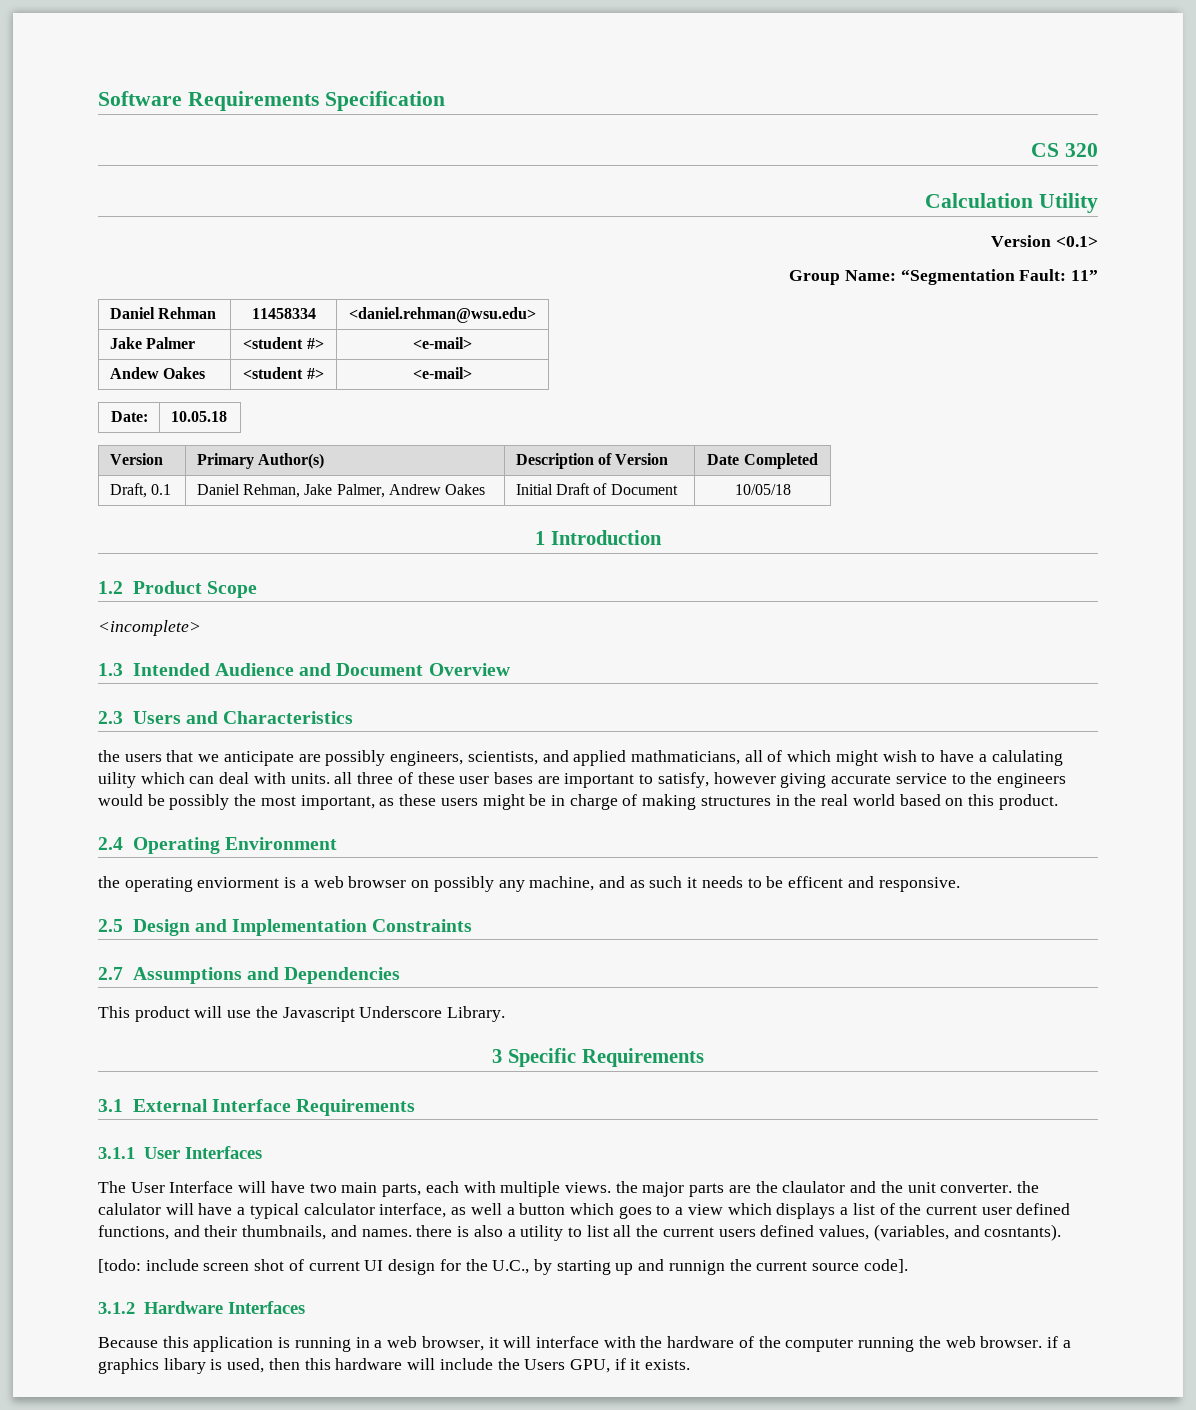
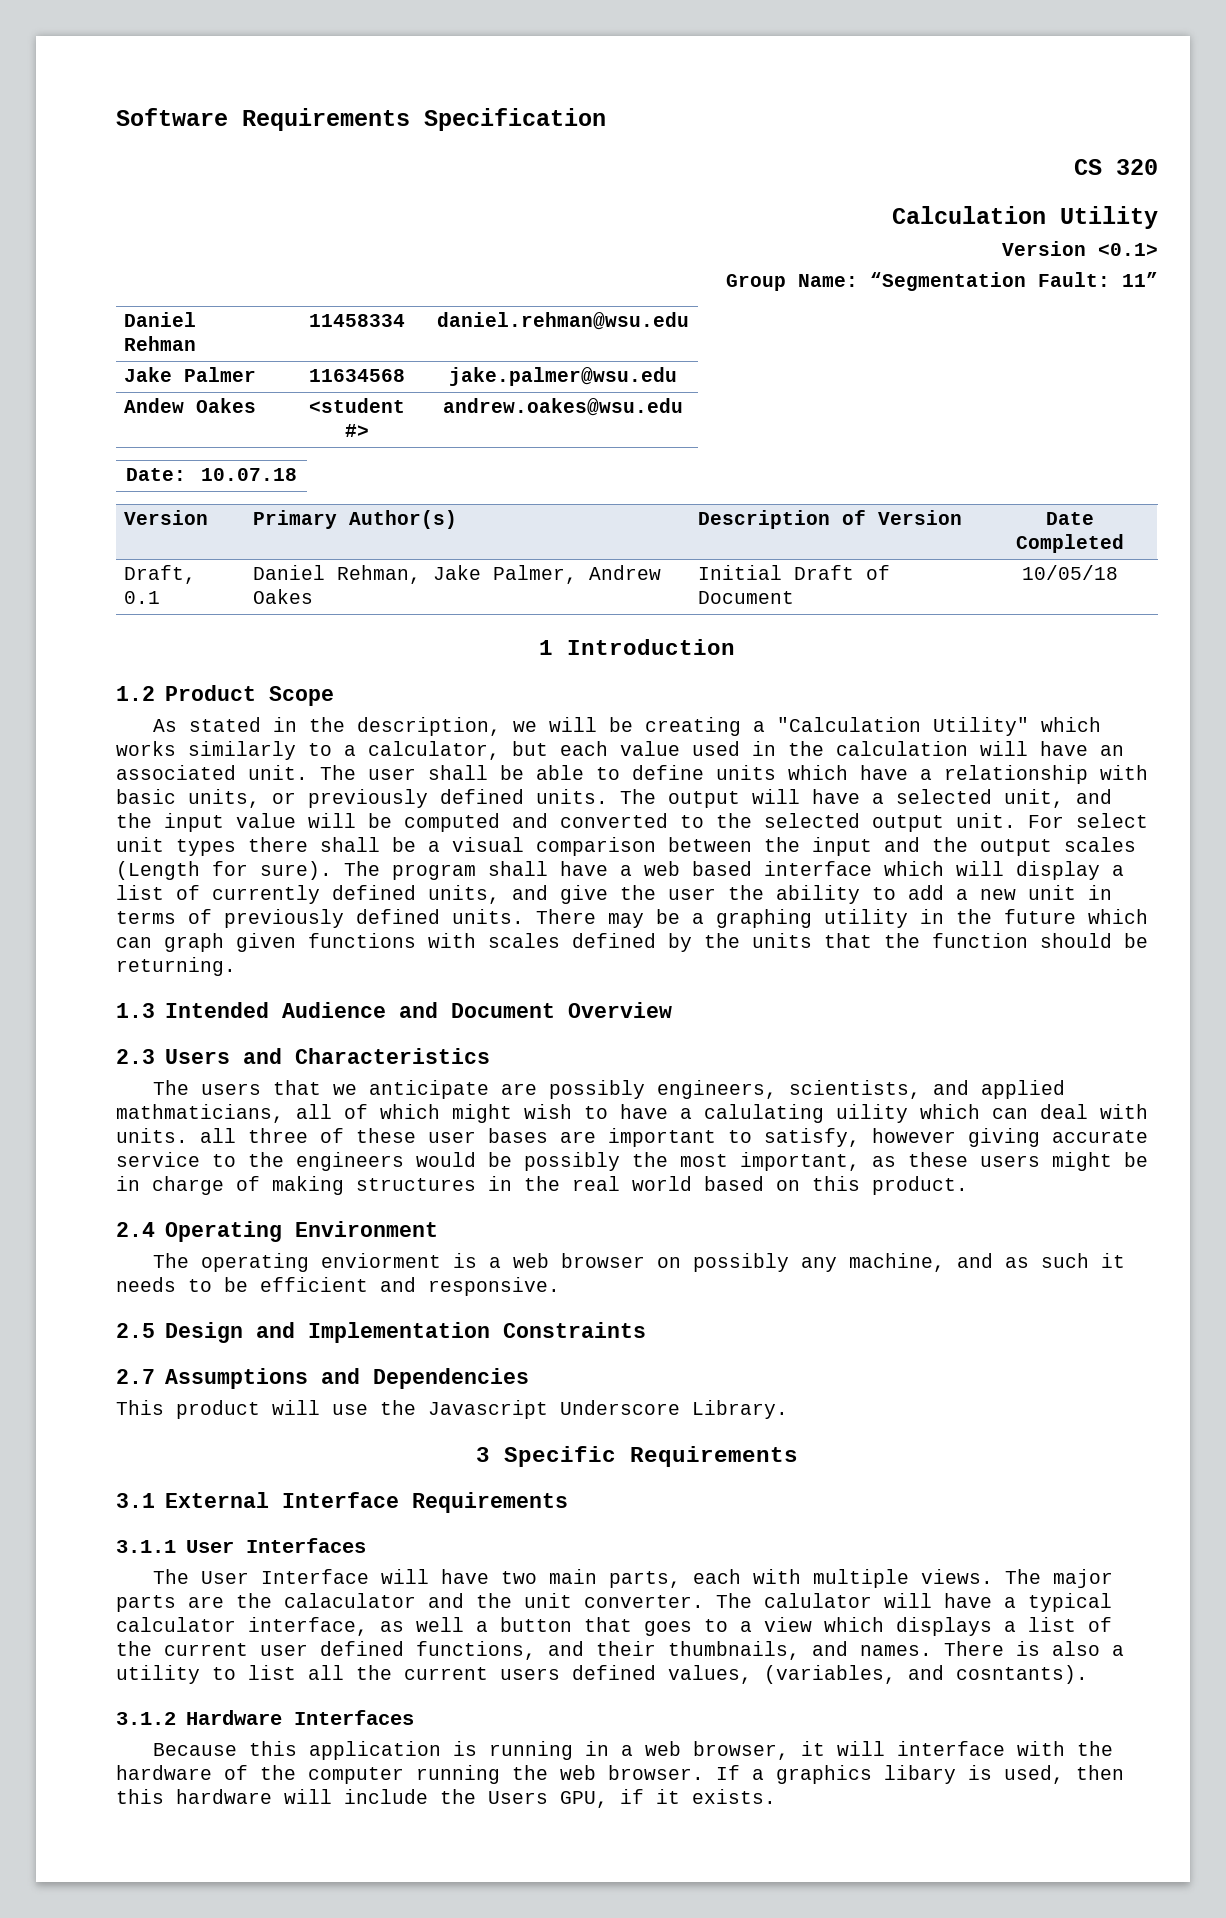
- Daniel Rehman | 11458334 | <daniel.rehman@wsu.edu>
+ Daniel Rehman | 11458334 | daniel.rehman@wsu.edu
- Jake Palmer | <student #> | <e-mail>
+ Jake Palmer | 11634568 | jake.palmer@wsu.edu
- Andew Oakes | <student #> | <e-mail>
+ Andew Oakes | <student #> | andrew.oakes@wsu.edu
- Date: | 10.05.18
+ Date: | 10.07.18
- <incomplete>
+ As stated in the description, we will be creating a "Calculation Utility" which works similarly to a calculator, but each value used in the calculation will have an associated unit. The user shall be able to define units which have a relationship with basic units, or previously defined units. The output will have a selected unit, and the input value will be computed and converted to the selected output unit. For select unit types there shall be a visual comparison between the input and the output scales (Length for sure). The program shall have a web based interface which will display a list of currently defined units, and give the user the ability to add a new unit in terms of previously defined units. There may be a graphing utility in the future which can graph given functions with scales defined by the units that the function should be returning.
- the users that we anticipate are possibly engineers, scientists, and applied mathmaticians, all of which might wish to have a calulating uility which can deal with units. all three of these user bases are important to satisfy, however giving accurate service to the engineers would be possibly the most important, as these users might be in charge of making structures in the real world based on this product.
+ The users that we anticipate are possibly engineers, scientists, and applied mathmaticians, all of which might wish to have a calulating uility which can deal with units. all three of these user bases are important to satisfy, however giving accurate service to the engineers would be possibly the most important, as these users might be in charge of making structures in the real world based on this product.
- the operating enviorment is a web browser on possibly any machine, and as such it needs to be efficent and responsive.
+ The operating enviorment is a web browser on possibly any machine, and as such it needs to be efficient and responsive.
- The User Interface will have two main parts, each with multiple views. the major parts are the claulator and the unit converter. the calulator will have a typical calculator interface, as well a button which goes to a view which displays a list of the current user defined functions, and their thumbnails, and names. there is also a utility to list all the current users defined values, (variables, and cosntants).
+ The User Interface will have two main parts, each with multiple views. The major parts are the calaculator and the unit converter. The calulator will have a typical calculator interface, as well a button that goes to a view which displays a list of the current user defined functions, and their thumbnails, and names. There is also a utility to list all the current users defined values, (variables, and cosntants).
- [todo: include screen shot of current UI design for the U.C., by starting up and runnign the current source code].
- Because this application is running in a web browser, it will interface with the hardware of the computer running the web browser. if a graphics libary is used, then this hardware will include the Users GPU, if it exists.
+ Because this application is running in a web browser, it will interface with the hardware of the computer running the web browser. If a graphics libary is used, then this hardware will include the Users GPU, if it exists.

